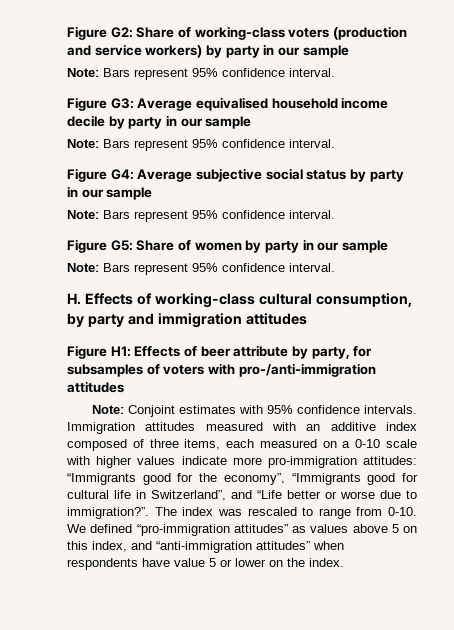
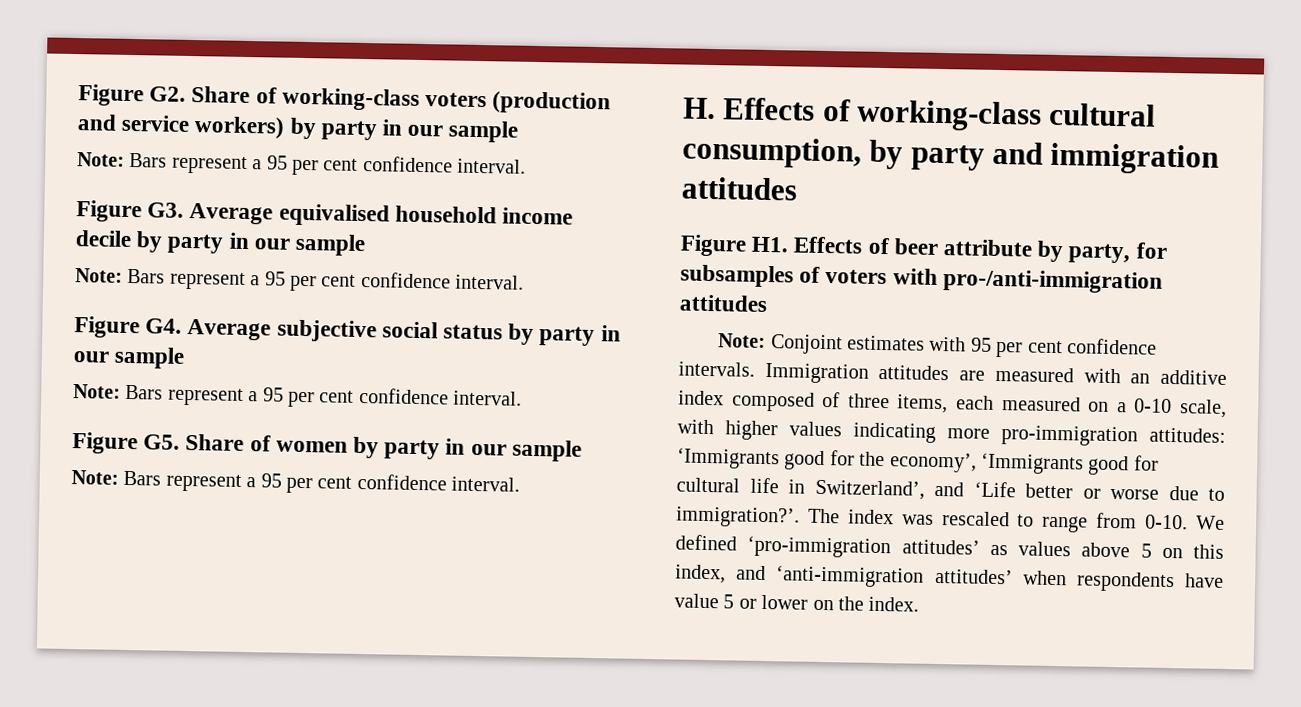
- Figure G2: Share of working-class voters (production and service workers) by party in our sample
- Note: Bars represent 95% confidence interval.
- Figure G3: Average equivalised household income decile by party in our sample
- Note: Bars represent 95% confidence interval.
- Figure G4: Average subjective social status by party in our sample
- Note: Bars represent 95% confidence interval.
- Figure G5: Share of women by party in our sample
- Note: Bars represent 95% confidence interval.
+ Figure G2. Share of working-class voters (production and service workers) by party in our sample
+ Note: Bars represent a 95 per cent confidence interval.
+ Figure G3. Average equivalised household income decile by party in our sample
+ Note: Bars represent a 95 per cent confidence interval.
+ Figure G4. Average subjective social status by party in our sample
+ Note: Bars represent a 95 per cent confidence interval.
+ Figure G5. Share of women by party in our sample
+ Note: Bars represent a 95 per cent confidence interval.
- Figure H1: Effects of beer attribute by party, for subsamples of voters with pro-/anti-immigration attitudes
+ Figure H1. Effects of beer attribute by party, for subsamples of voters with pro-/anti-immigration attitudes
- Note: Conjoint estimates with 95% confidence intervals.
+ Note: Conjoint estimates with 95 per cent confidence intervals.
- Immigration attitudes measured with an additive index composed of three items, each measured on a 0-10 scale with higher values indicate more pro-immigration attitudes: “Immigrants good for the economy”, “Immigrants good for cultural life in Switzerland”, and “Life better or worse due to immigration?”.
+ Immigration attitudes are measured with an additive index composed of three items, each measured on a 0-10 scale, with higher values indicating more pro-immigration attitudes: ‘Immigrants good for the economy’, ‘Immigrants good for cultural life in Switzerland’, and ‘Life better or worse due to immigration?’.
- We defined “pro-immigration attitudes” as values above 5 on this index, and “anti-immigration attitudes” when respondents have value 5 or lower on the index.
+ We defined ‘pro-immigration attitudes’ as values above 5 on this index, and ‘anti-immigration attitudes’ when respondents have value 5 or lower on the index.

